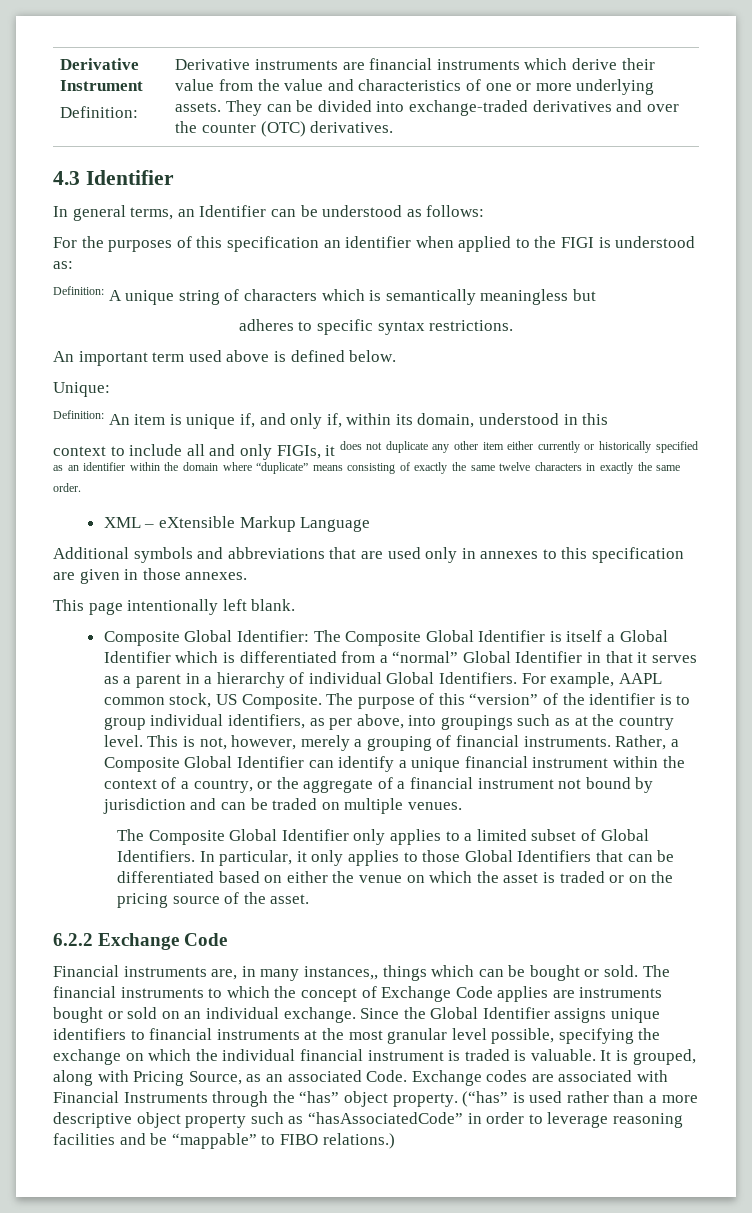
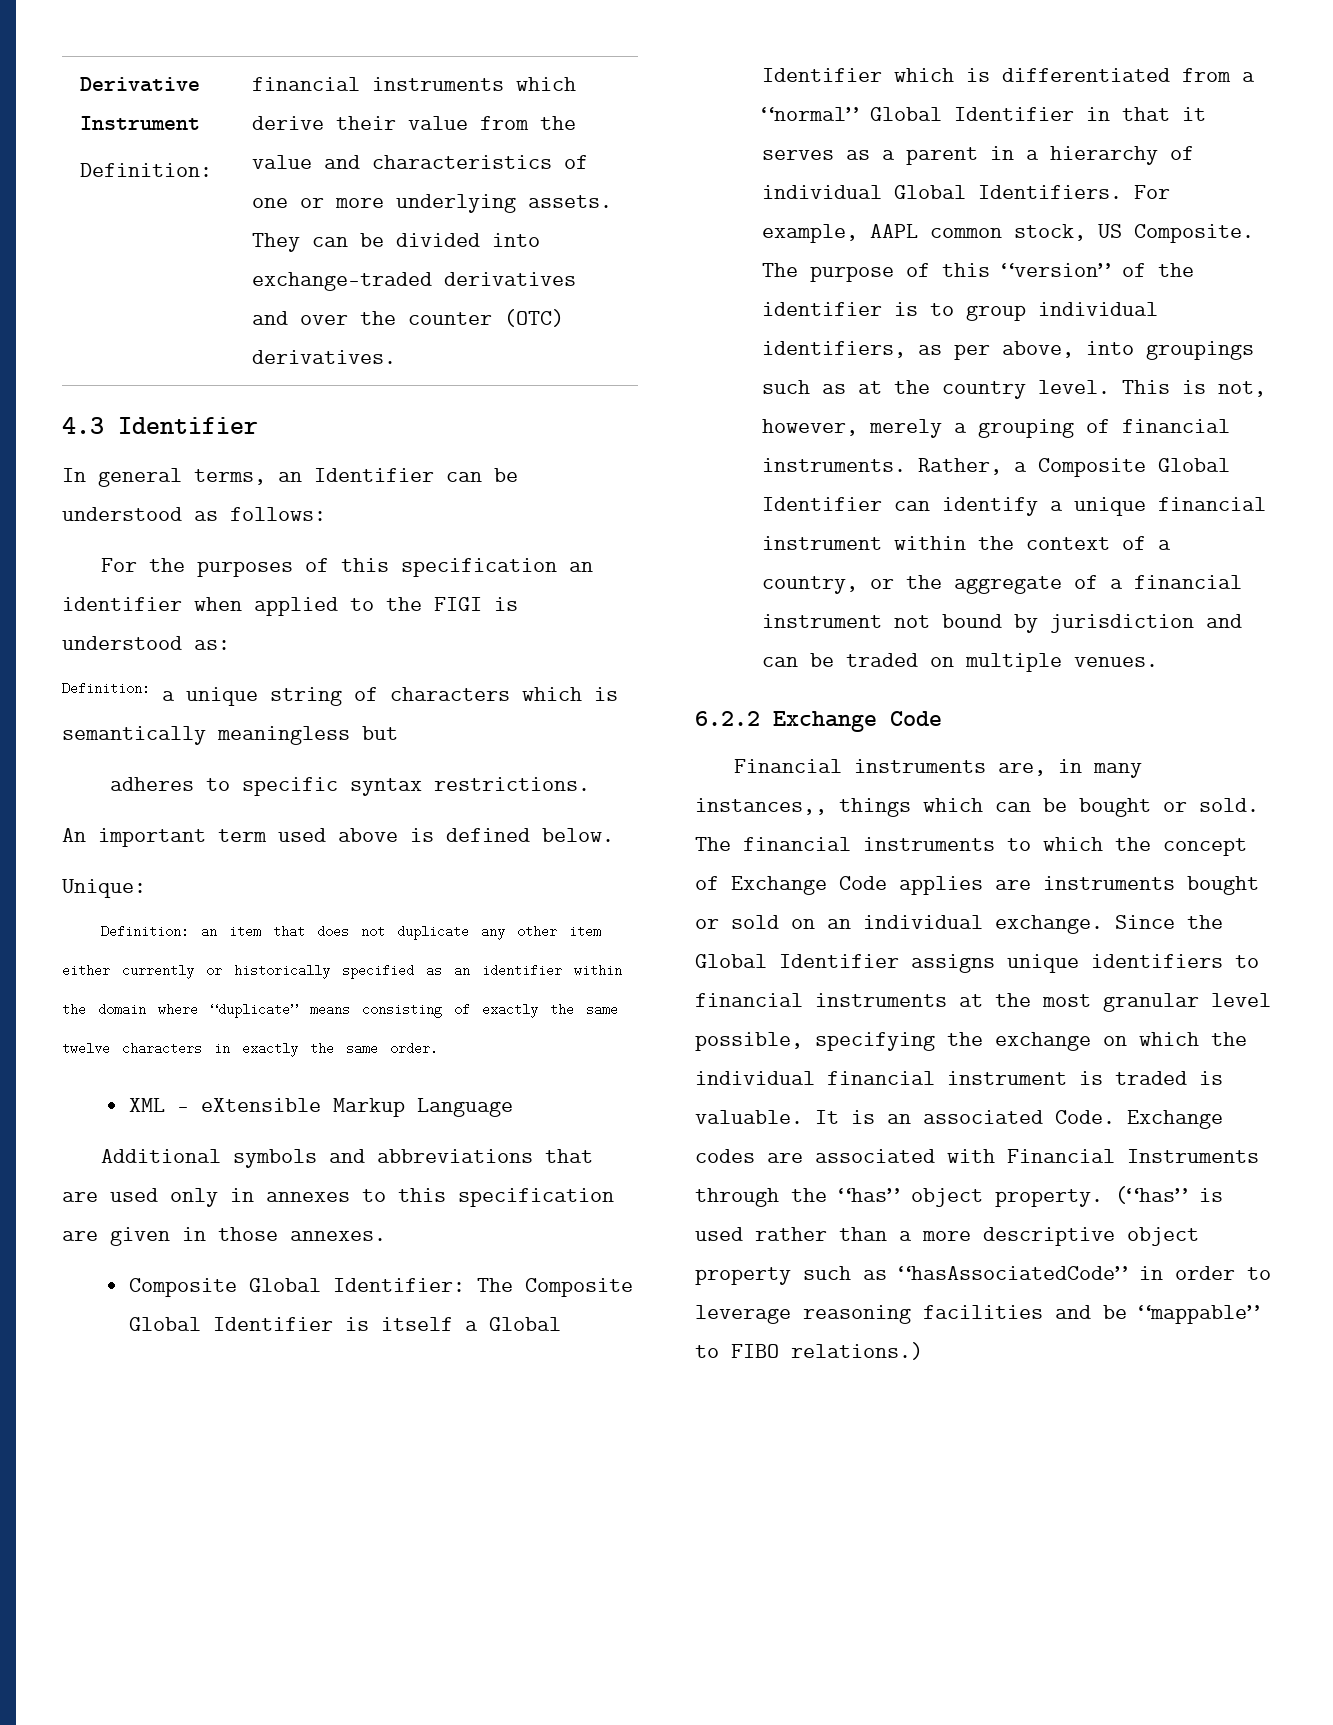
  Derivative Instrument
- Definition: | Derivative instruments are financial instruments which derive their value from the value and characteristics of one or more underlying assets. They can be divided into exchange-traded derivatives and over the counter (OTC) derivatives.
+ Definition: | financial instruments which derive their value from the value and characteristics of one or more underlying assets. They can be divided into exchange-traded derivatives and over the counter (OTC) derivatives.
- Definition: A unique string of characters which is semantically meaningless but
+ Definition: a unique string of characters which is semantically meaningless but
- Definition: An item is unique if, and only if, within its domain, understood in this
- context to include all and only FIGIs, it does not duplicate any other item either currently or historically specified as an identifier within the domain where “duplicate” means consisting of exactly the same twelve characters in exactly the same order.
+ Definition: an item that does not duplicate any other item either currently or historically specified as an identifier within the domain where “duplicate” means consisting of exactly the same twelve characters in exactly the same order.
- This page intentionally left blank.
- The Composite Global Identifier only applies to a limited subset of Global Identifiers. In particular, it only applies to those Global Identifiers that can be differentiated based on either the venue on which the asset is traded or on the pricing source of the asset.
- It is grouped, along with Pricing Source, as an associated Code.
+ It is an associated Code.

